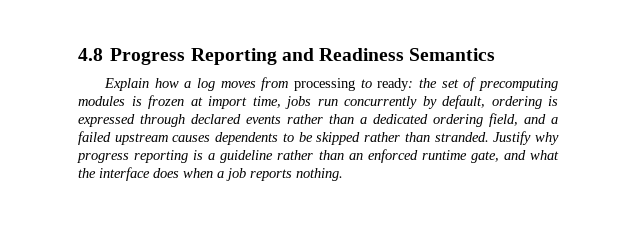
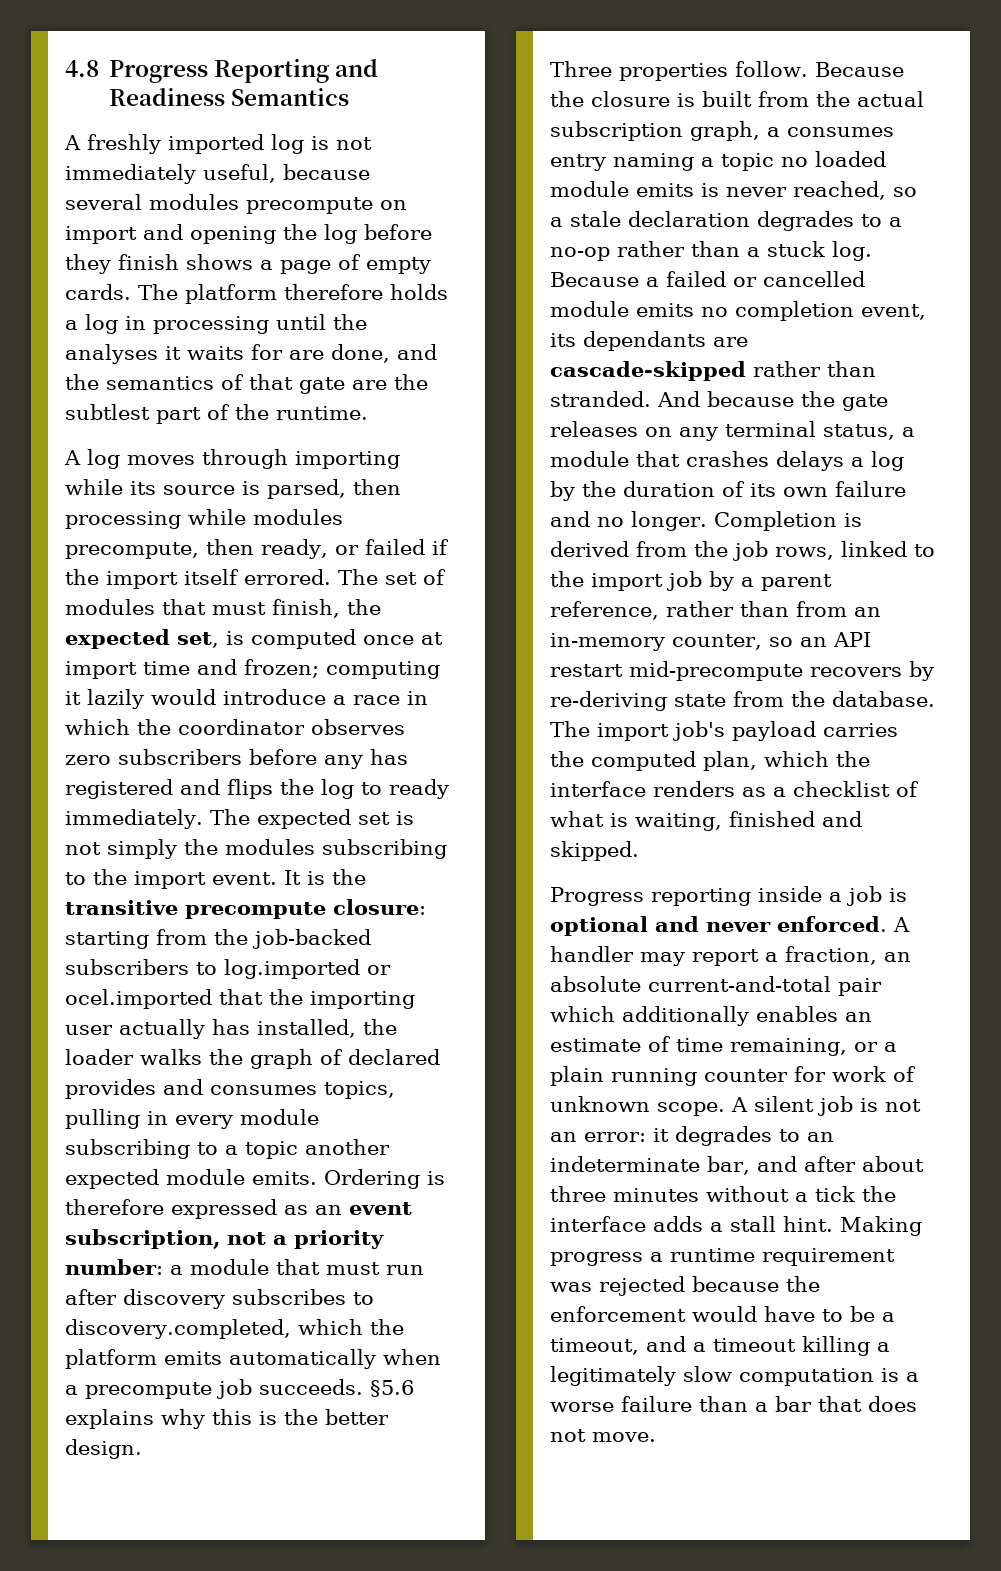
- Explain how a log moves from processing to ready: the set of precomputing modules is frozen at import time, jobs run concurrently by default, ordering is expressed through declared events rather than a dedicated ordering field, and a failed upstream causes dependents to be skipped rather than stranded. Justify why progress reporting is a guideline rather than an enforced runtime gate, and what the interface does when a job reports nothing.
+ A freshly imported log is not immediately useful, because several modules precompute on import and opening the log before they finish shows a page of empty cards. The platform therefore holds a log in processing until the analyses it waits for are done, and the semantics of that gate are the subtlest part of the runtime.
+ A log moves through importing while its source is parsed, then processing while modules precompute, then ready, or failed if the import itself errored. The set of modules that must finish, the expected set, is computed once at import time and frozen; computing it lazily would introduce a race in which the coordinator observes zero subscribers before any has registered and flips the log to ready immediately. The expected set is not simply the modules subscribing to the import event. It is the transitive precompute closure: starting from the job-backed subscribers to log.imported or ocel.imported that the importing user actually has installed, the loader walks the graph of declared provides and consumes topics, pulling in every module subscribing to a topic another expected module emits. Ordering is therefore expressed as an event subscription, not a priority number: a module that must run after discovery subscribes to discovery.completed, which the platform emits automatically when a precompute job succeeds. §5.6 explains why this is the better design.
+ Three properties follow. Because the closure is built from the actual subscription graph, a consumes entry naming a topic no loaded module emits is never reached, so a stale declaration degrades to a no-op rather than a stuck log. Because a failed or cancelled module emits no completion event, its dependants are cascade-skipped rather than stranded. And because the gate releases on any terminal status, a module that crashes delays a log by the duration of its own failure and no longer. Completion is derived from the job rows, linked to the import job by a parent reference, rather than from an in-memory counter, so an API restart mid-precompute recovers by re-deriving state from the database. The import job's payload carries the computed plan, which the interface renders as a checklist of what is waiting, finished and skipped.
+ Progress reporting inside a job is optional and never enforced. A handler may report a fraction, an absolute current-and-total pair which additionally enables an estimate of time remaining, or a plain running counter for work of unknown scope. A silent job is not an error: it degrades to an indeterminate bar, and after about three minutes without a tick the interface adds a stall hint. Making progress a runtime requirement was rejected because the enforcement would have to be a timeout, and a timeout killing a legitimately slow computation is a worse failure than a bar that does not move.

